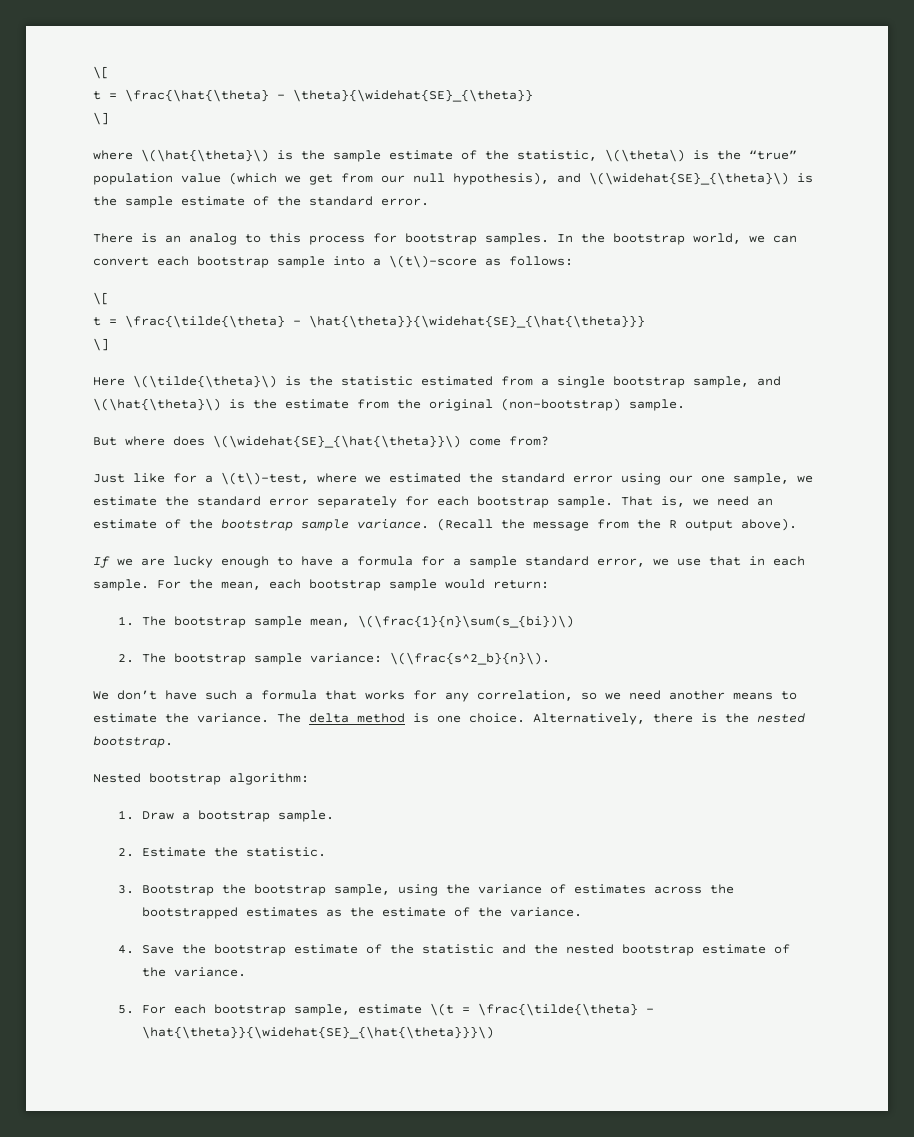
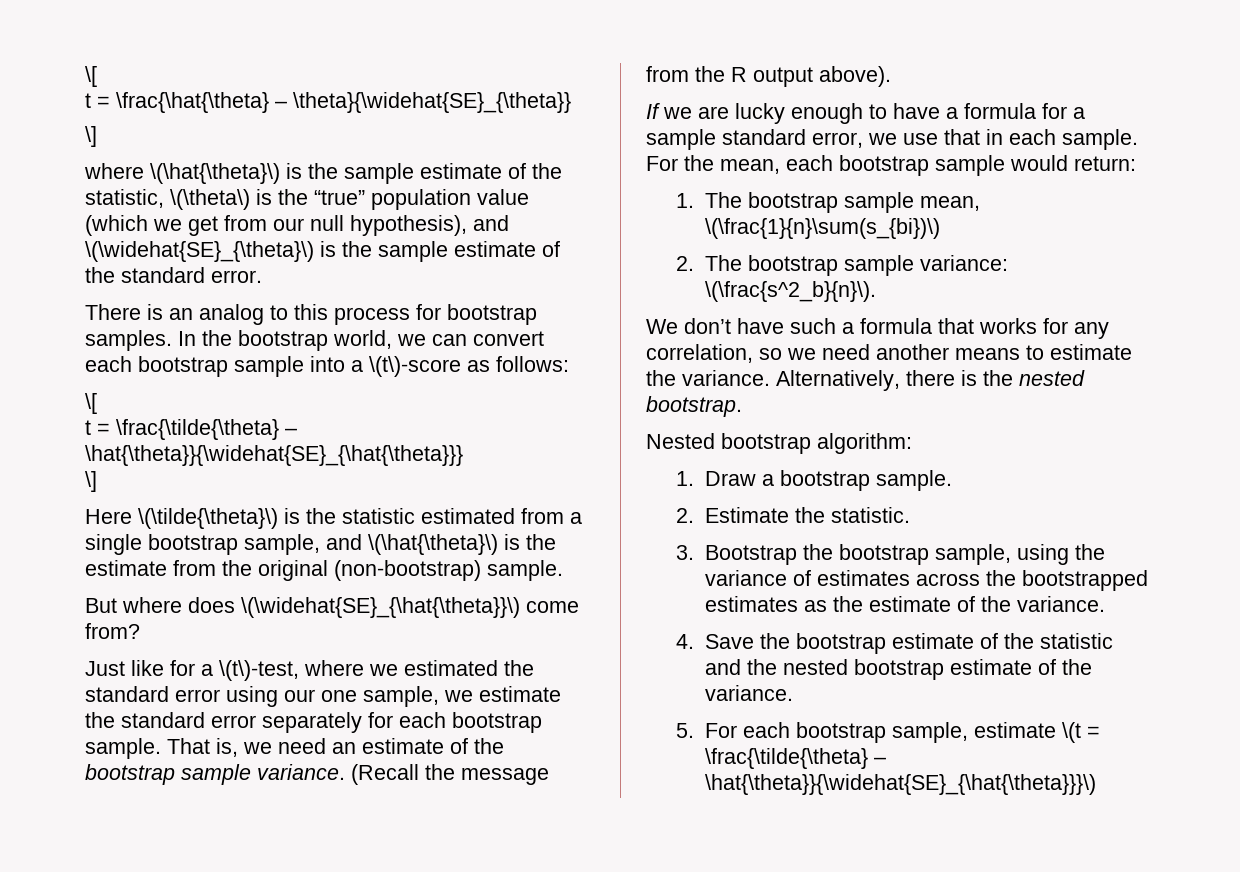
- The delta method is one choice.

